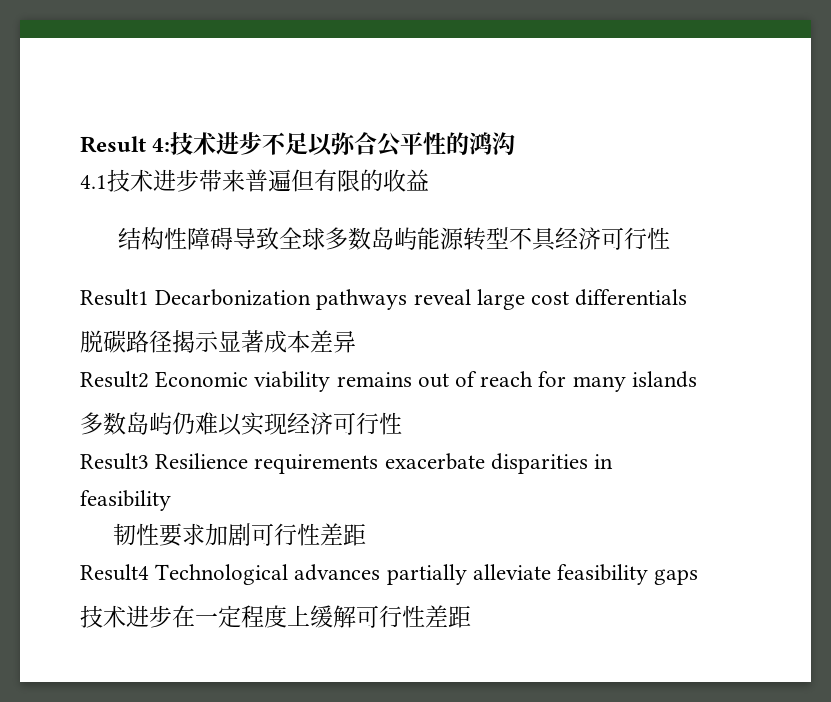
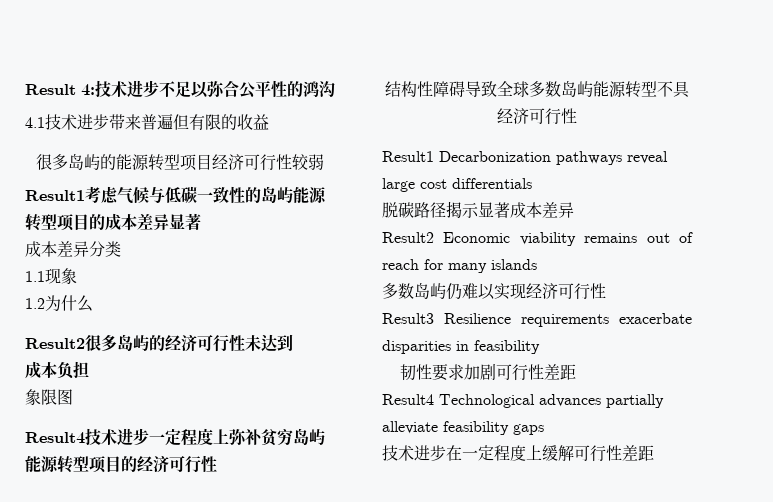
+ 很多岛屿的能源转型项目经济可行性较弱
+ Result1考虑气候与低碳一致性的岛屿能源转型项目的成本差异显著
+ 成本差异分类
+ 1.1现象
+ 1.2为什么
+ Result2很多岛屿的经济可行性未达到
+ 成本负担
+ 象限图
+ Result4技术进步一定程度上弥补贫穷岛屿能源转型项目的经济可行性

